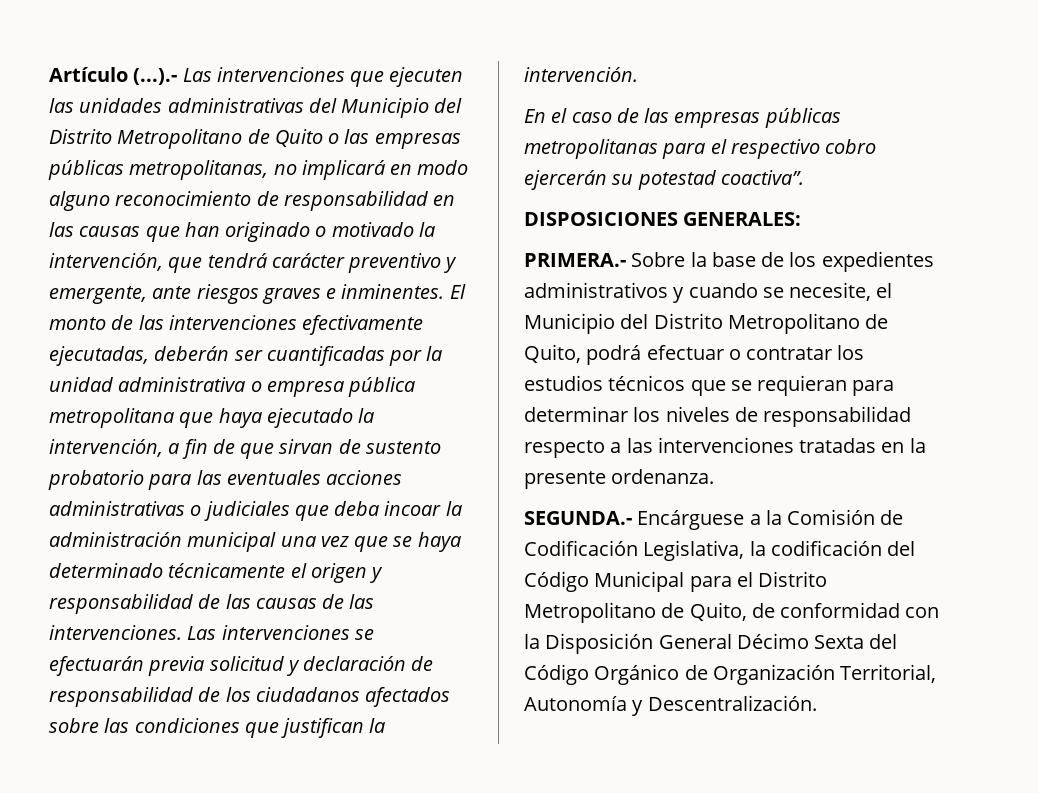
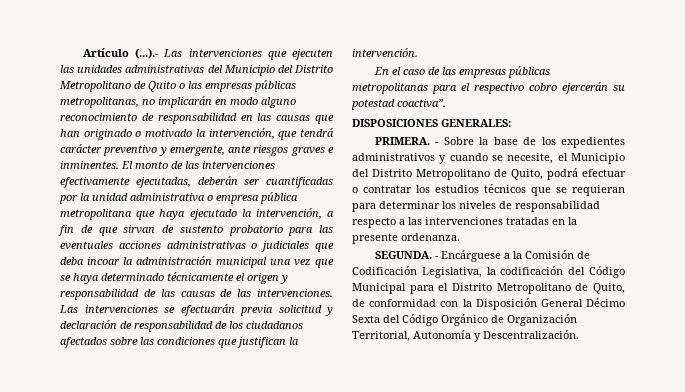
- Artículo (...).- Las intervenciones que ejecuten las unidades administrativas del Municipio del Distrito Metropolitano de Quito o las empresas públicas metropolitanas, no implicará en modo alguno reconocimiento de responsabilidad en las causas que han originado o motivado la intervención, que tendrá carácter preventivo y emergente, ante riesgos graves e inminentes.
+ Artículo (...).- Las intervenciones que ejecuten las unidades administrativas del Municipio del Distrito Metropolitano de Quito o las empresas públicas metropolitanas, no implicarán en modo alguno reconocimiento de responsabilidad en las causas que han originado o motivado la intervención, que tendrá carácter preventivo y emergente, ante riesgos graves e inminentes.
- PRIMERA.- Sobre la base de los expedientes administrativos y cuando se necesite, el Municipio del Distrito Metropolitano de Quito, podrá efectuar o contratar los estudios técnicos que se requieran para determinar los niveles de responsabilidad respecto a las intervenciones tratadas en la presente ordenanza.
+ PRIMERA. - Sobre la base de los expedientes administrativos y cuando se necesite, el Municipio del Distrito Metropolitano de Quito, podrá efectuar o contratar los estudios técnicos que se requieran para determinar los niveles de responsabilidad respecto a las intervenciones tratadas en la presente ordenanza.
- SEGUNDA.- Encárguese a la Comisión de Codificación Legislativa, la codificación del Código Municipal para el Distrito Metropolitano de Quito, de conformidad con la Disposición General Décimo Sexta del Código Orgánico de Organización Territorial, Autonomía y Descentralización.
+ SEGUNDA. - Encárguese a la Comisión de Codificación Legislativa, la codificación del Código Municipal para el Distrito Metropolitano de Quito, de conformidad con la Disposición General Décimo Sexta del Código Orgánico de Organización Territorial, Autonomía y Descentralización.

